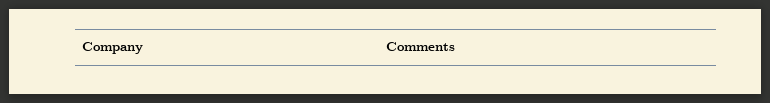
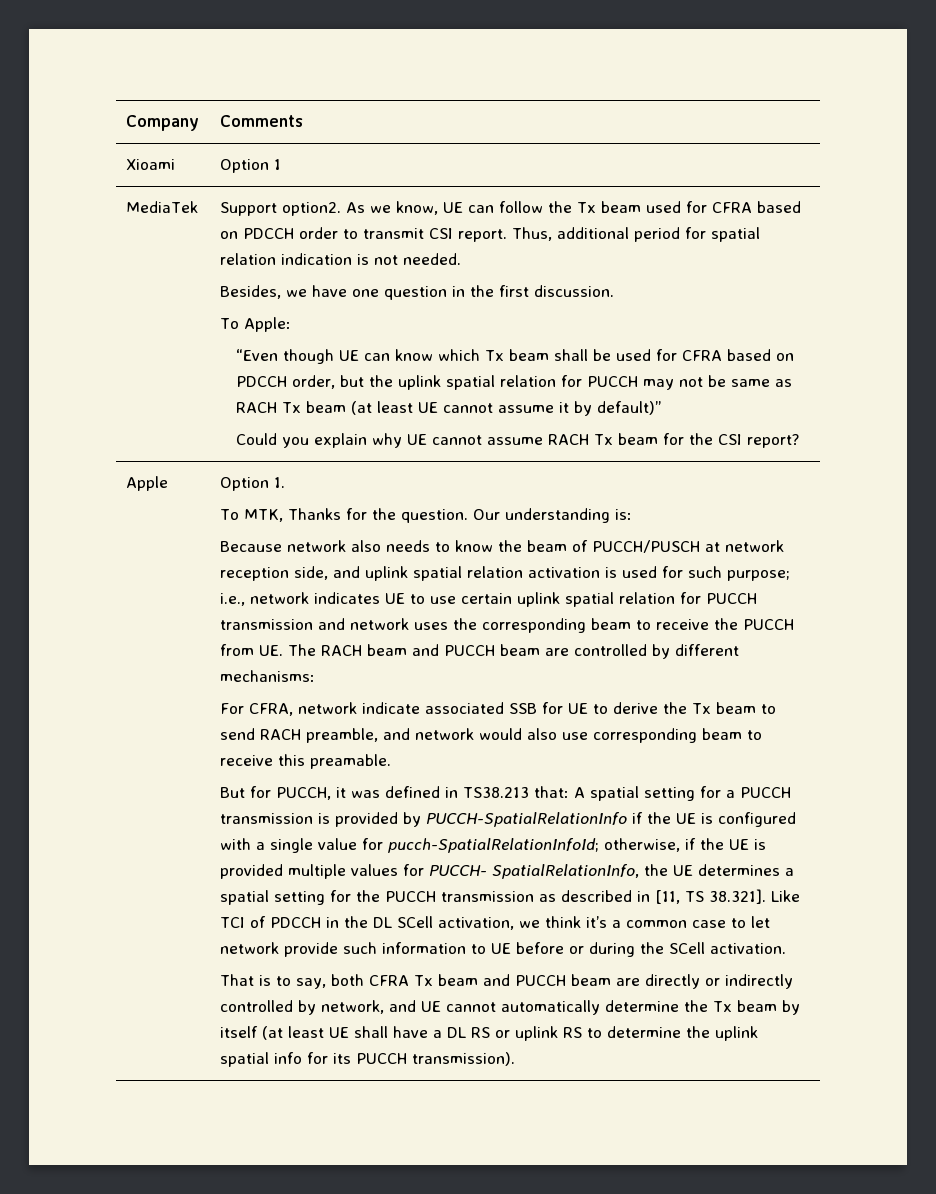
+ Xioami | Option 1
+ MediaTek | Support option2. As we know, UE can follow the Tx beam used for CFRA based on PDCCH order to transmit CSI report. Thus, additional period for spatial relation indication is not needed.
+ Besides, we have one question in the first discussion.
+ To Apple:
+ “Even though UE can know which Tx beam shall be used for CFRA based on PDCCH order, but the uplink spatial relation for PUCCH may not be same as RACH Tx beam (at least UE cannot assume it by default)”
+ Could you explain why UE cannot assume RACH Tx beam for the CSI report?
+ Apple | Option 1.
+ To MTK, Thanks for the question. Our understanding is:
+ Because network also needs to know the beam of PUCCH/PUSCH at network reception side, and uplink spatial relation activation is used for such purpose; i.e., network indicates UE to use certain uplink spatial relation for PUCCH transmission and network uses the corresponding beam to receive the PUCCH from UE. The RACH beam and PUCCH beam are controlled by different mechanisms:
+ For CFRA, network indicate associated SSB for UE to derive the Tx beam to send RACH preamble, and network would also use corresponding beam to receive this preamable.
+ But for PUCCH, it was defined in TS38.213 that: A spatial setting for a PUCCH transmission is provided by PUCCH-SpatialRelationInfo if the UE is configured with a single value for pucch-SpatialRelationInfoId; otherwise, if the UE is provided multiple values for PUCCH- SpatialRelationInfo, the UE determines a spatial setting for the PUCCH transmission as described in [11, TS 38.321]. Like TCI of PDCCH in the DL SCell activation, we think it’s a common case to let network provide such information to UE before or during the SCell activation.
+ That is to say, both CFRA Tx beam and PUCCH beam are directly or indirectly controlled by network, and UE cannot automatically determine the Tx beam by itself (at least UE shall have a DL RS or uplink RS to determine the uplink spatial info for its PUCCH transmission).

